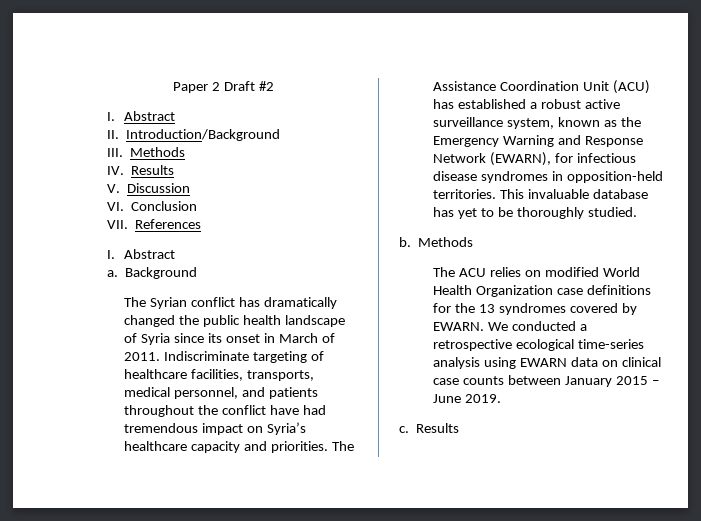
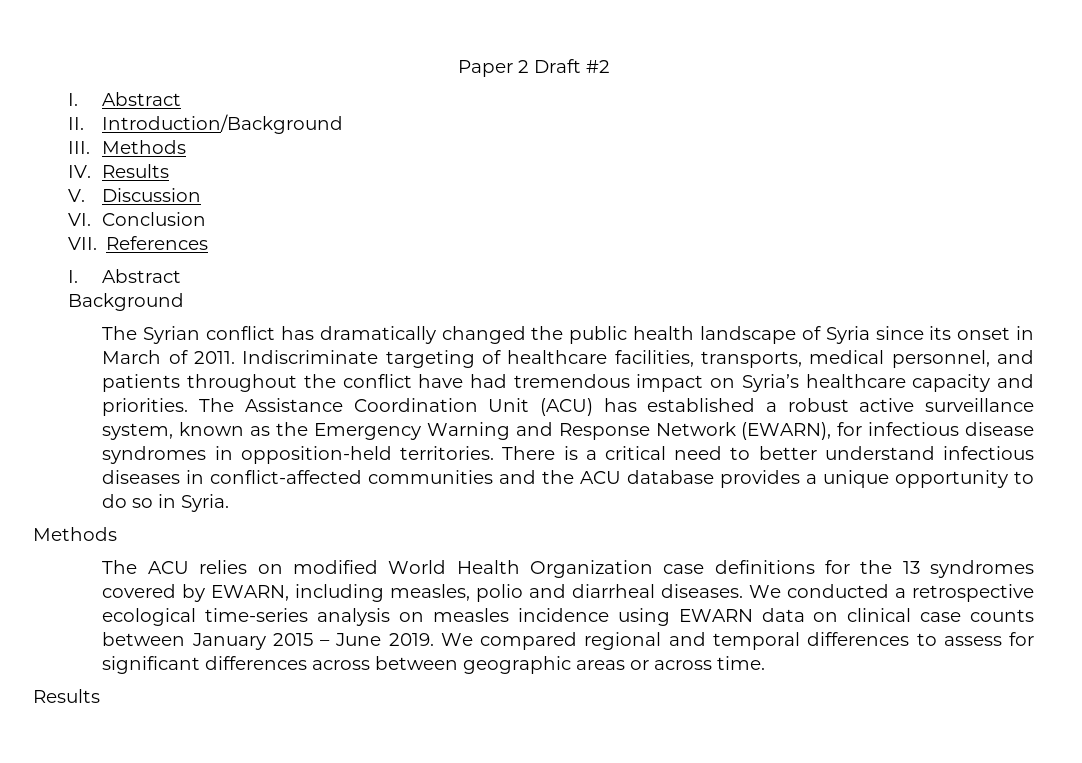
- a.
- This invaluable database has yet to be thoroughly studied.
- b. Methods
+ There is a critical need to better understand infectious diseases in conflict-affected communities and the ACU database provides a unique opportunity to do so in Syria.
+ Methods
- The ACU relies on modified World Health Organization case definitions for the 13 syndromes covered by EWARN.
+ The ACU relies on modified World Health Organization case definitions for the 13 syndromes covered by EWARN, including measles, polio and diarrheal diseases.
- We conducted a retrospective ecological time-series analysis using EWARN data on clinical case counts between January 2015 – June 2019.
- c. Results
+ We conducted a retrospective ecological time-series analysis on measles incidence using EWARN data on clinical case counts between January 2015 – June 2019. We compared regional and temporal differences to assess for significant differences across between geographic areas or across time.
+ Results

